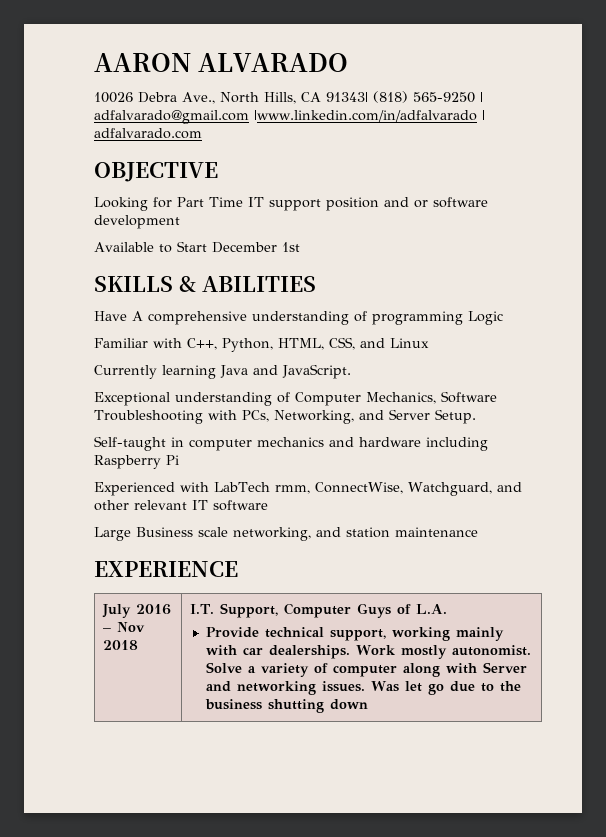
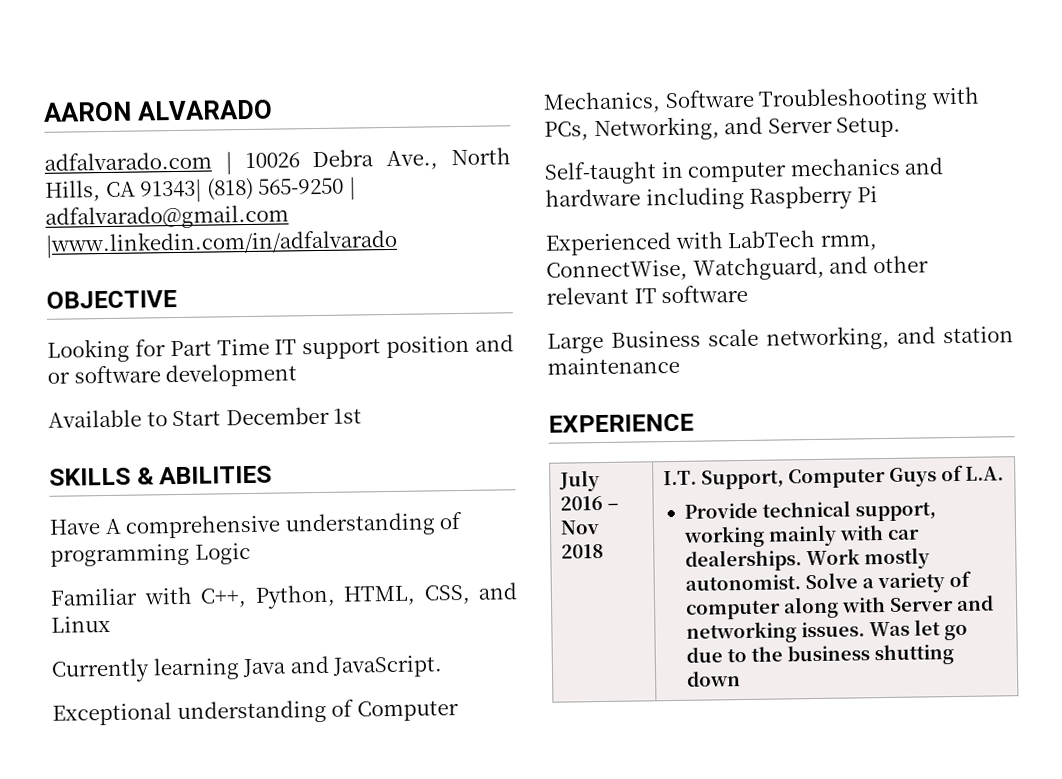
- 10026 Debra Ave., North Hills, CA 91343| (818) 565-9250 | adfalvarado@gmail.com |www.linkedin.com/in/adfalvarado | adfalvarado.com
+ adfalvarado.com | 10026 Debra Ave., North Hills, CA 91343| (818) 565-9250 | adfalvarado@gmail.com |www.linkedin.com/in/adfalvarado

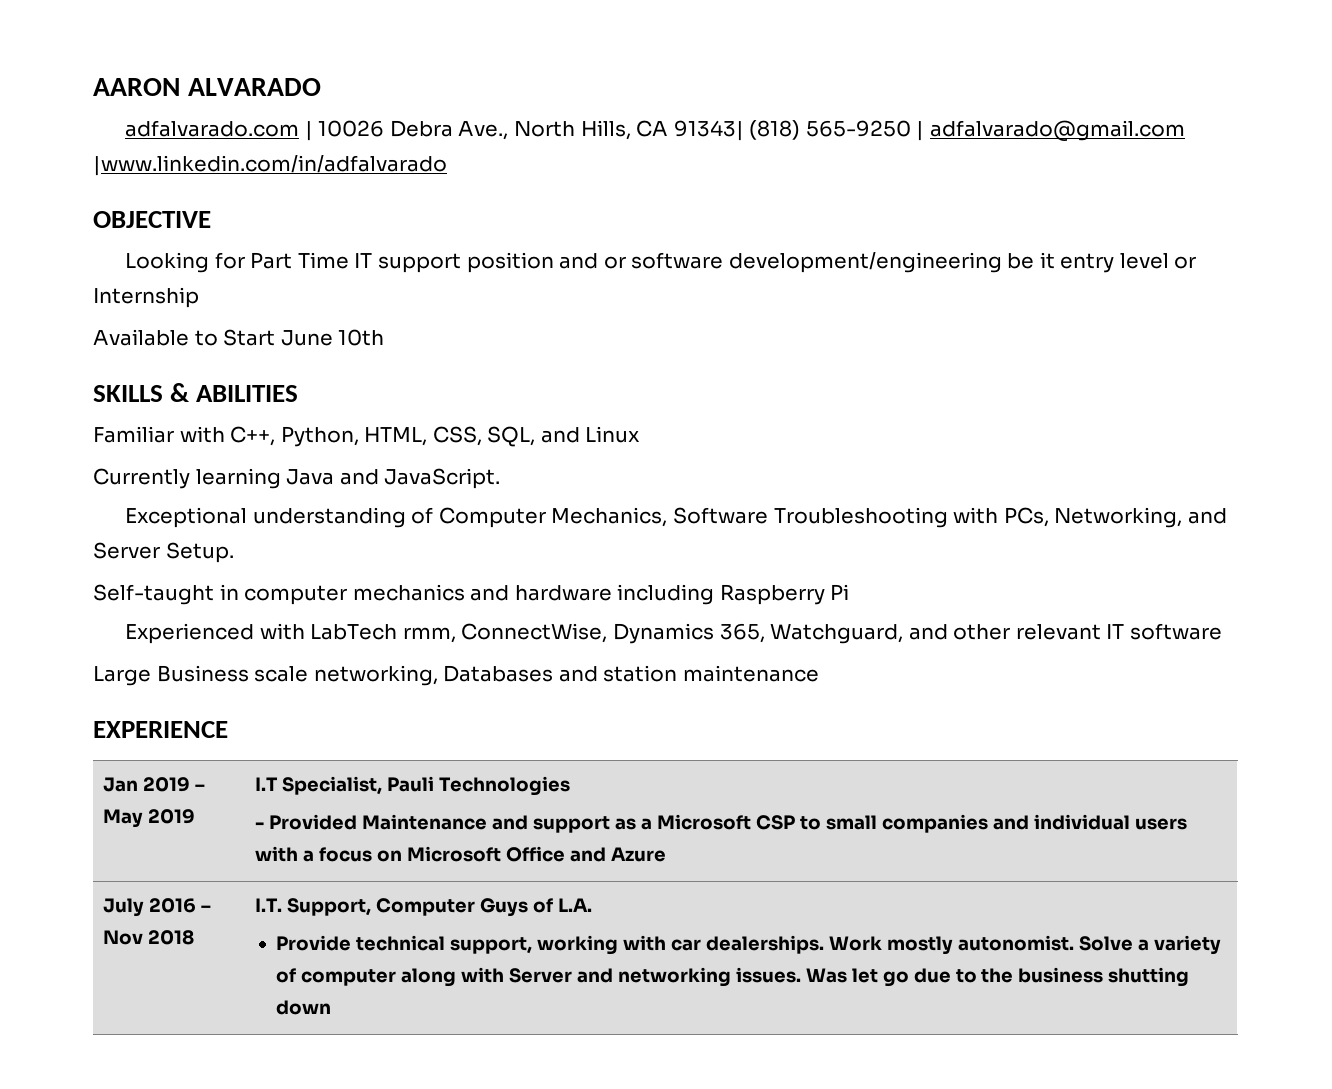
- Looking for Part Time IT support position and or software development
+ Looking for Part Time IT support position and or software development/engineering be it entry level or Internship
- Available to Start December 1st
+ Available to Start June 10th
- Have A comprehensive understanding of programming Logic
- Familiar with C++, Python, HTML, CSS, and Linux
+ Familiar with C++, Python, HTML, CSS, SQL, and Linux
- Experienced with LabTech rmm, ConnectWise, Watchguard, and other relevant IT software
+ Experienced with LabTech rmm, ConnectWise, Dynamics 365, Watchguard, and other relevant IT software
- Large Business scale networking, and station maintenance
+ Large Business scale networking, Databases and station maintenance
+ Jan 2019 – May 2019 | I.T Specialist, Pauli Technologies
+ - Provided Maintenance and support as a Microsoft CSP to small companies and individual users with a focus on Microsoft Office and Azure
- Provide technical support, working mainly with car dealerships.
+ Provide technical support, working with car dealerships.

